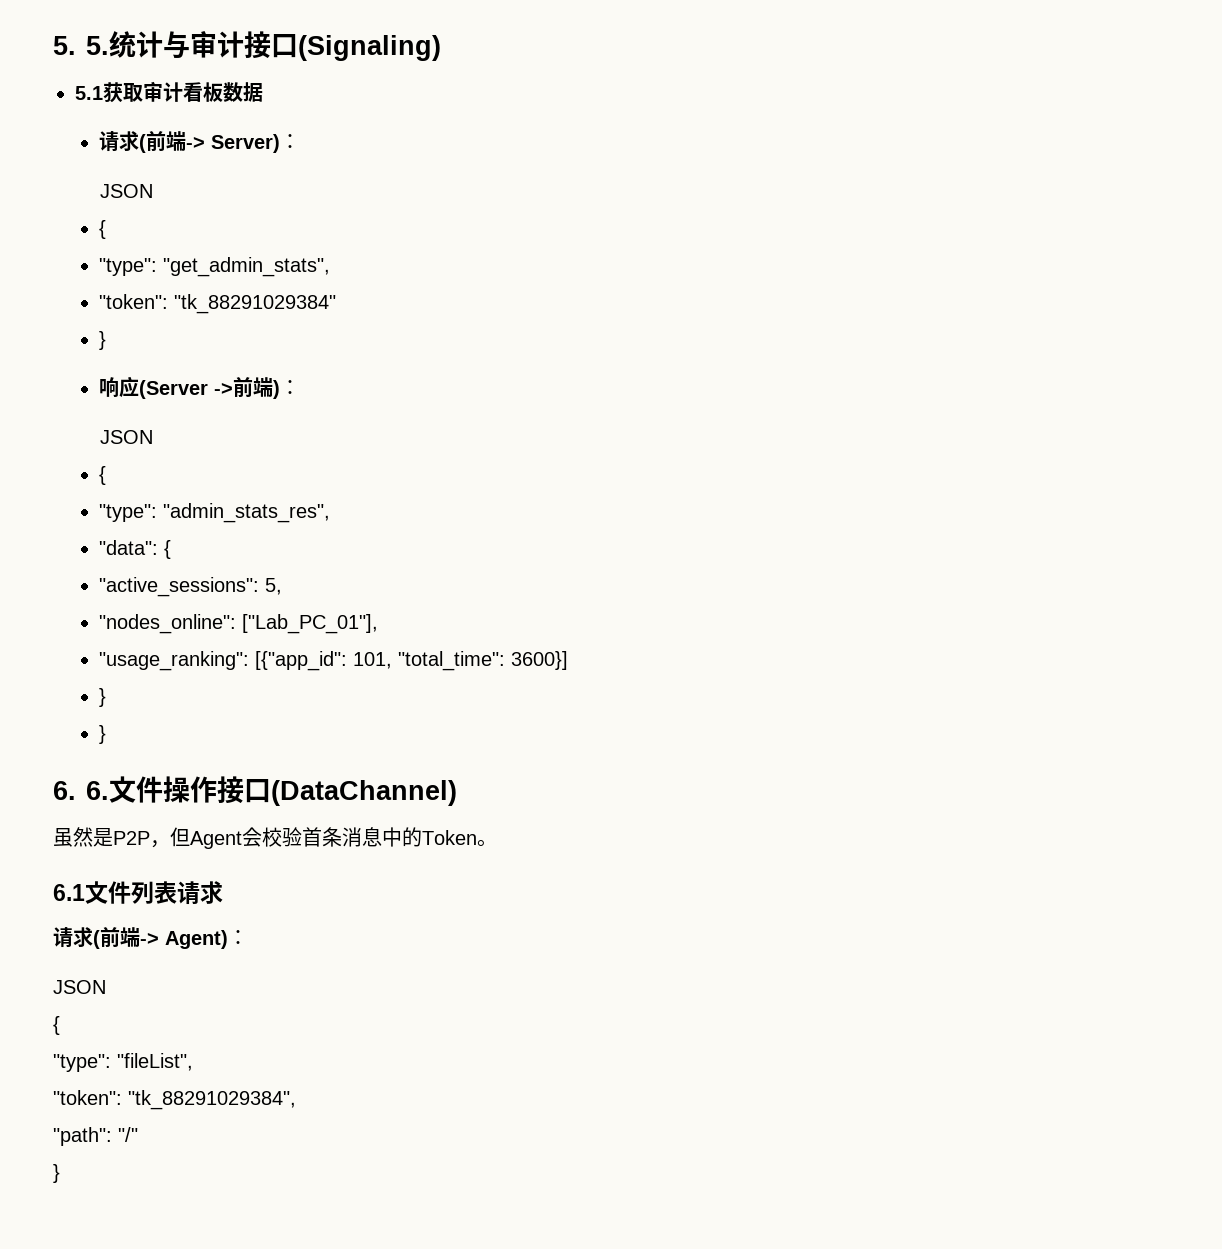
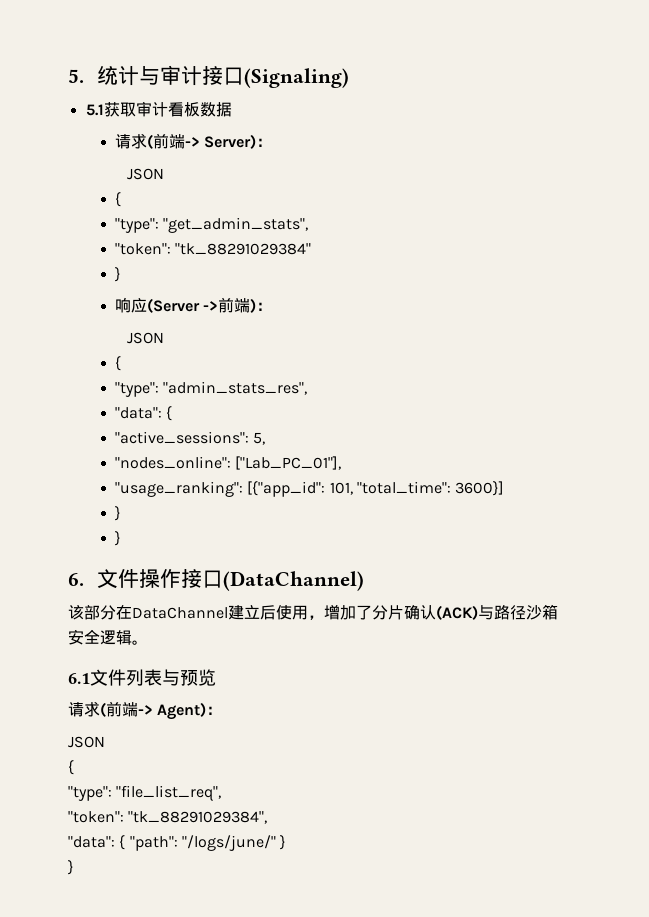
- 5. 5.统计与审计接口(Signaling)
+ 5.统计与审计接口(Signaling)
- 6. 6.文件操作接口(DataChannel)
+ 6.文件操作接口(DataChannel)
- 虽然是P2P，但Agent会校验首条消息中的Token。
+ 该部分在DataChannel建立后使用，增加了分片确认(ACK)与路径沙箱安全逻辑。
- 6.1文件列表请求
+ 6.1文件列表与预览
- "type": "fileList",
+ "type": "file_list_req",
- "path": "/"
+ "data": { "path": "/logs/june/" }

